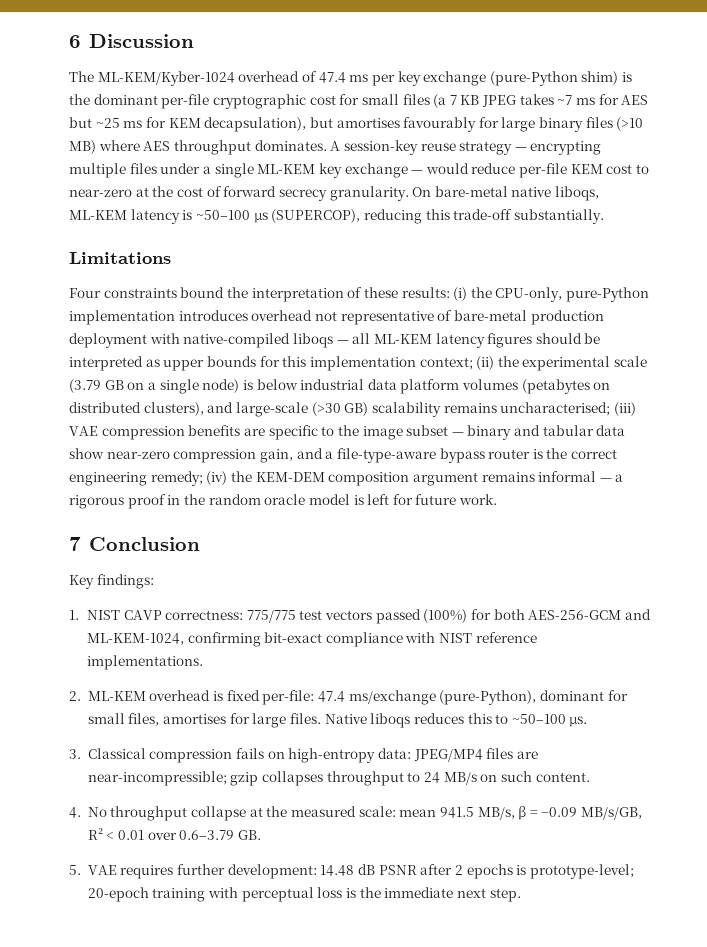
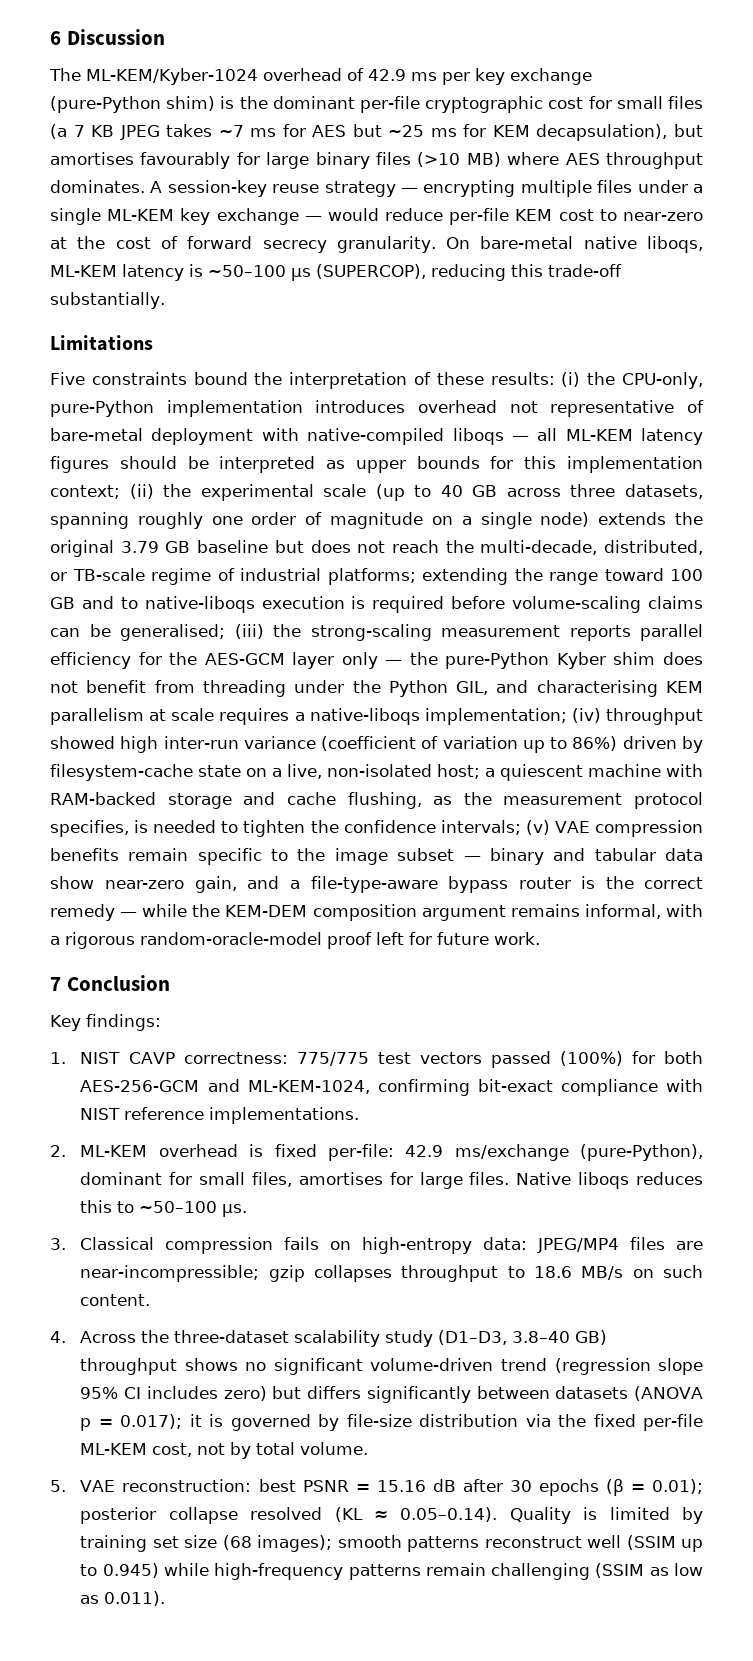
- The ML-KEM/Kyber-1024 overhead of 47.4 ms per key exchange (pure-Python shim) is the dominant per-file cryptographic cost for small files (a 7 KB JPEG takes ~7 ms for AES but ~25 ms for KEM decapsulation), but amortises favourably for large binary files (>10 MB) where AES throughput dominates.
+ The ML-KEM/Kyber-1024 overhead of 42.9 ms per key exchange (pure-Python shim) is the dominant per-file cryptographic cost for small files (a 7 KB JPEG takes ~7 ms for AES but ~25 ms for KEM decapsulation), but amortises favourably for large binary files (>10 MB) where AES throughput dominates.
- Four constraints bound the interpretation of these results:
+ Five constraints bound the interpretation of these results:
- (i) the CPU-only, pure-Python implementation introduces overhead not representative of bare-metal production deployment with native-compiled liboqs — all ML-KEM latency figures should be interpreted as upper bounds for this implementation context;
+ (i) the CPU-only, pure-Python implementation introduces overhead not representative of bare-metal deployment with native-compiled liboqs — all ML-KEM latency figures should be interpreted as upper bounds for this implementation context;
- (ii) the experimental scale (3.79 GB on a single node) is below industrial data platform volumes (petabytes on distributed clusters), and large-scale (>30 GB) scalability remains uncharacterised; (iii) VAE compression benefits are specific to the image subset — binary and tabular data show near-zero compression gain, and a file-type-aware bypass router is the correct engineering remedy; (iv) the KEM-DEM composition argument remains informal — a rigorous proof in the random oracle model is left for future work.
+ (ii) the experimental scale (up to 40 GB across three datasets, spanning roughly one order of magnitude on a single node) extends the original 3.79 GB baseline but does not reach the multi-decade, distributed, or TB-scale regime of industrial platforms; extending the range toward 100 GB and to native-liboqs execution is required before volume-scaling claims can be generalised; (iii) the strong-scaling measurement reports parallel efficiency for the AES-GCM layer only — the pure-Python Kyber shim does not benefit from threading under the Python GIL, and characterising KEM parallelism at scale requires a native-liboqs implementation; (iv) throughput showed high inter-run variance (coefficient of variation up to 86%) driven by filesystem-cache state on a live, non-isolated host; a quiescent machine with RAM-backed storage and cache flushing, as the measurement protocol specifies, is needed to tighten the confidence intervals; (v) VAE compression benefits remain specific to the image subset — binary and tabular data show near-zero gain, and a file-type-aware bypass router is the correct remedy — while the KEM-DEM composition argument remains informal, with a rigorous random-oracle-model proof left for future work.
- 2. ML-KEM overhead is fixed per-file: 47.4 ms/exchange (pure-Python), dominant for small files, amortises for large files.
+ 2. ML-KEM overhead is fixed per-file: 42.9 ms/exchange (pure-Python), dominant for small files, amortises for large files.
- 3. Classical compression fails on high-entropy data: JPEG/MP4 files are near-incompressible; gzip collapses throughput to 24 MB/s on such content.
+ 3. Classical compression fails on high-entropy data: JPEG/MP4 files are near-incompressible; gzip collapses throughput to 18.6 MB/s on such content.
- 4. No throughput collapse at the measured scale: mean 941.5 MB/s, β = −0.09 MB/s/GB, R² < 0.01 over 0.6–3.79 GB.
- 5. VAE requires further development: 14.48 dB PSNR after 2 epochs is prototype-level; 20-epoch training with perceptual loss is the immediate next step.
+ 4. Across the three-dataset scalability study (D1–D3, 3.8–40 GB) throughput shows no significant volume-driven trend (regression slope 95% CI includes zero) but differs significantly between datasets (ANOVA p = 0.017); it is governed by file-size distribution via the fixed per-file ML-KEM cost, not by total volume.
+ 5. VAE reconstruction: best PSNR = 15.16 dB after 30 epochs (β = 0.01); posterior collapse resolved (KL ≈ 0.05–0.14). Quality is limited by training set size (68 images); smooth patterns reconstruct well (SSIM up to 0.945) while high-frequency patterns remain challenging (SSIM as low as 0.011).

